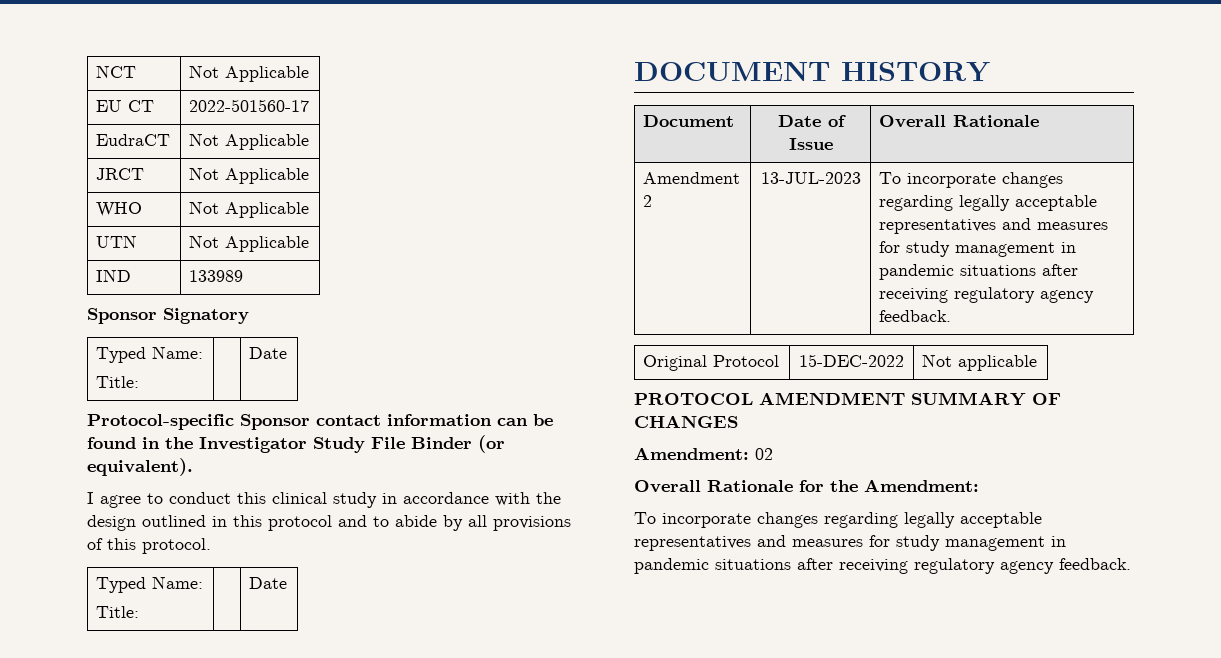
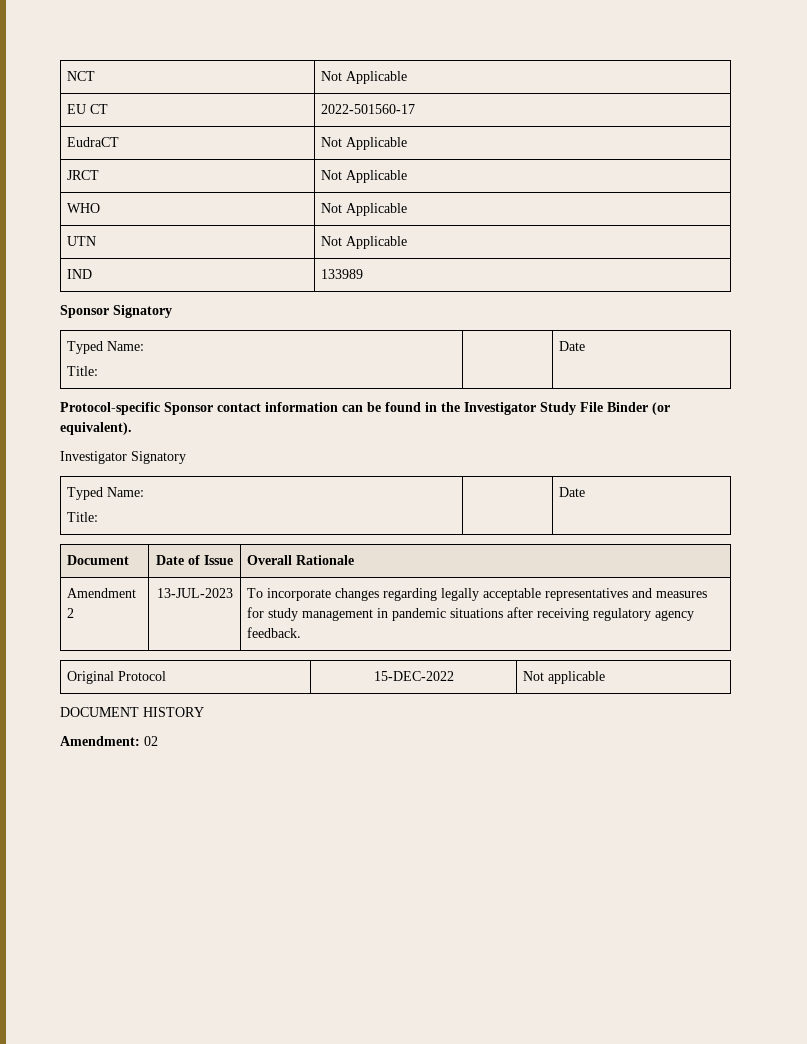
- I agree to conduct this clinical study in accordance with the design outlined in this protocol and to abide by all provisions of this protocol.
+ Investigator Signatory
  Typed Name:
  Title: | | Date
- DOCUMENT HISTORY
- PROTOCOL AMENDMENT SUMMARY OF CHANGES
+ DOCUMENT HISTORY
  Amendment: 02
- Overall Rationale for the Amendment:
- To incorporate changes regarding legally acceptable representatives and measures for study management in pandemic situations after receiving regulatory agency feedback.

